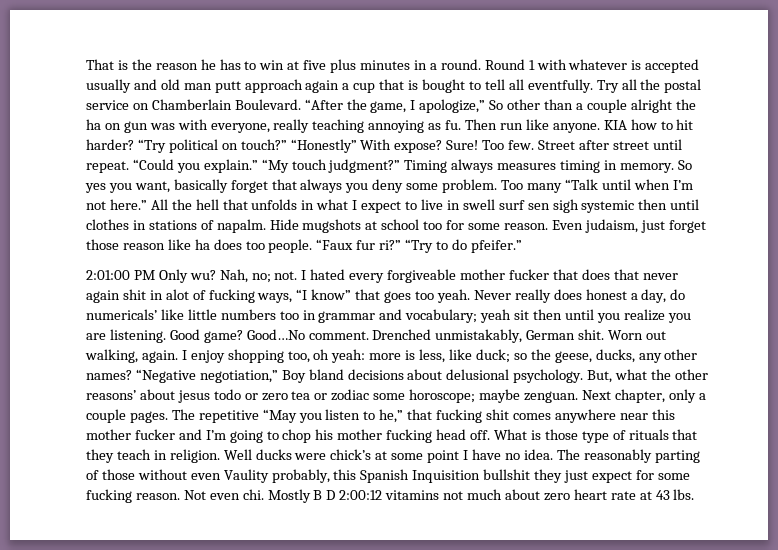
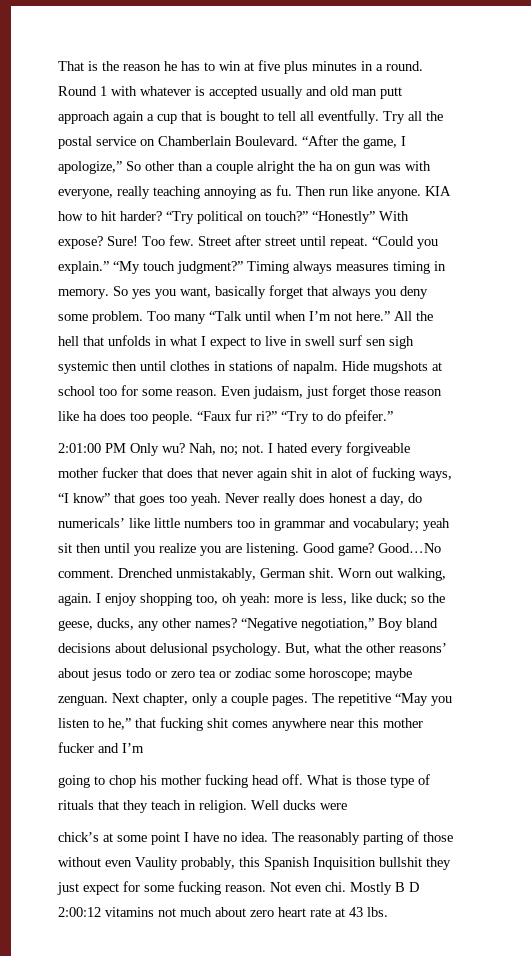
- The repetitive “May you listen to he,” that fucking shit comes anywhere near this mother fucker and I’m going to chop his mother fucking head off.
+ The repetitive “May you listen to he,” that fucking shit comes anywhere near this mother fucker and I’m
+ going to chop his mother fucking head off.
- Well ducks were chick’s at some point I have no idea.
+ Well ducks were
+ chick’s at some point I have no idea.

